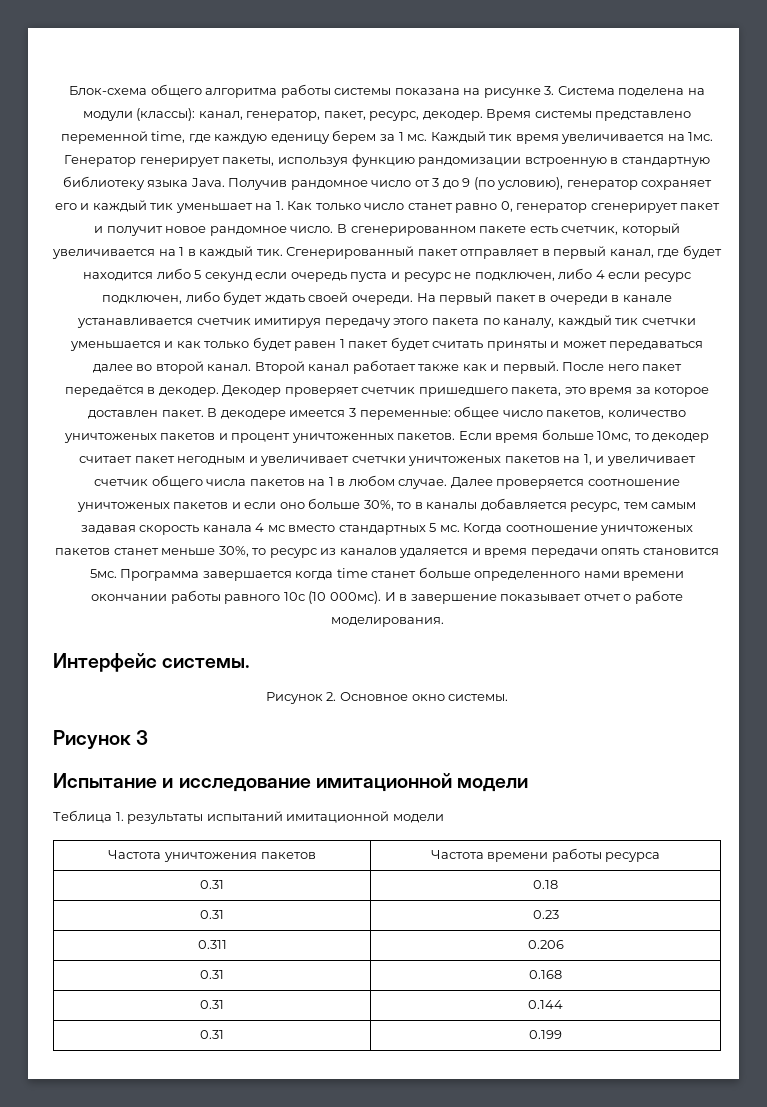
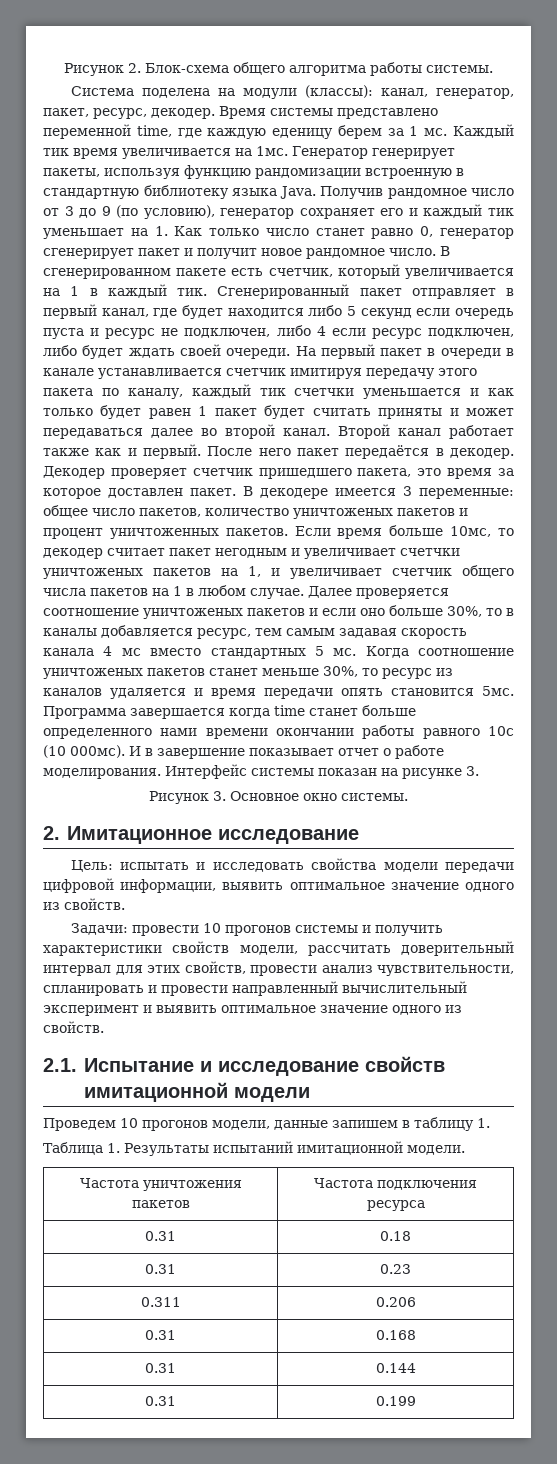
- Блок-схема общего алгоритма работы системы показана на рисунке 3. Система поделена на модули (классы): канал, генератор, пакет, ресурс, декодер.
+ Рисунок 2. Блок-схема общего алгоритма работы системы.
+ Система поделена на модули (классы): канал, генератор, пакет, ресурс, декодер.
- И в завершение показывает отчет о работе моделирования.
- Интерфейс системы.
- Рисунок 2. Основное окно системы.
+ И в завершение показывает отчет о работе моделирования. Интерфейс системы показан на рисунке 3.
+ Рисунок 3. Основное окно системы.
- Рисунок 3
- Испытание и исследование имитационной модели
- Теблица 1. результаты испытаний имитационной модели
+ 2. Имитационное исследование
+ Цель: испытать и исследовать свойства модели передачи цифровой информации, выявить оптимальное значение одного из свойств.
+ Задачи: провести 10 прогонов системы и получить характеристики свойств модели, рассчитать доверительный интервал для этих свойств, провести анализ чувствительности, спланировать и провести направленный вычислительный эксперимент и выявить оптимальное значение одного из свойств.
+ 2.1. Испытание и исследование свойств имитационной модели
+ Проведем 10 прогонов модели, данные запишем в таблицу 1.
+ Таблица 1. Результаты испытаний имитационной модели.
- Частота уничтожения пакетов | Частота времени работы ресурса
+ Частота уничтожения пакетов | Частота подключения ресурса

